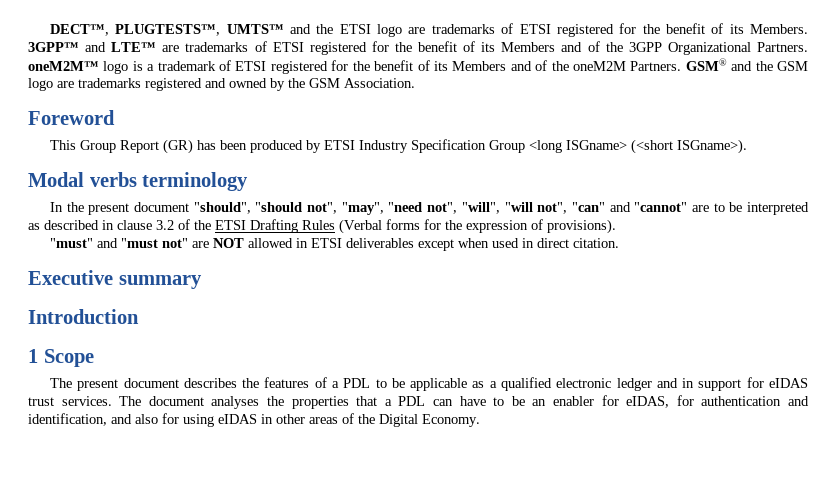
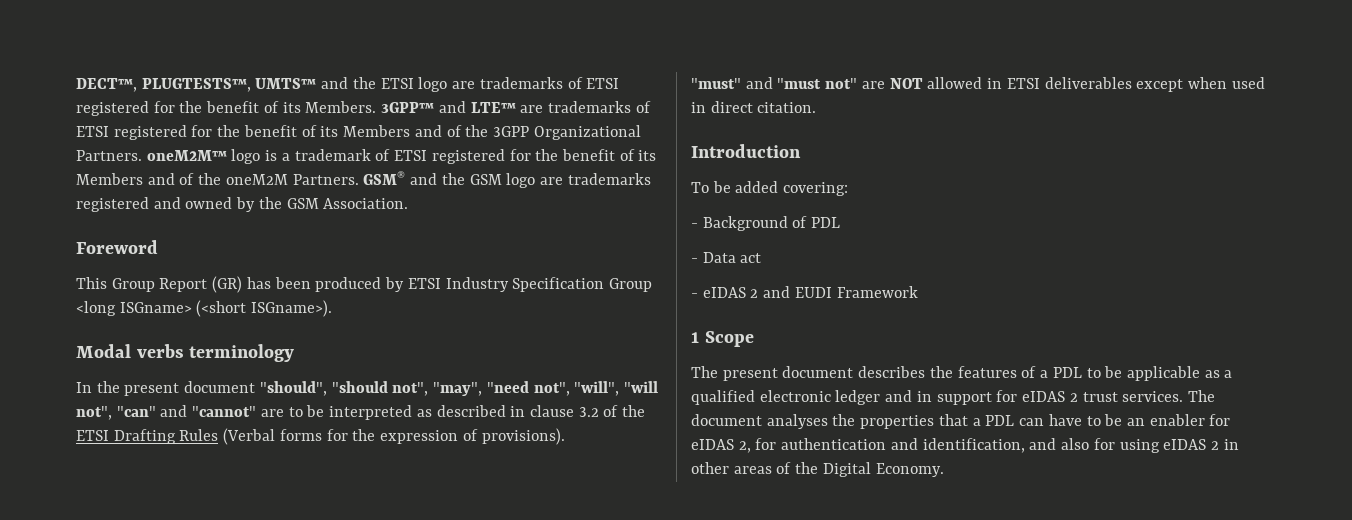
- Executive summary
  Introduction
+ To be added covering:
+ - Background of PDL
+ - Data act
+ - eIDAS 2 and EUDI Framework
- The present document describes the features of a PDL to be applicable as a qualified electronic ledger and in support for eIDAS trust services.
+ The present document describes the features of a PDL to be applicable as a qualified electronic ledger and in support for eIDAS 2 trust services.
- The document analyses the properties that a PDL can have to be an enabler for eIDAS, for authentication and identification, and also for using eIDAS in other areas of the Digital Economy.
+ The document analyses the properties that a PDL can have to be an enabler for eIDAS 2, for authentication and identification, and also for using eIDAS 2 in other areas of the Digital Economy.

